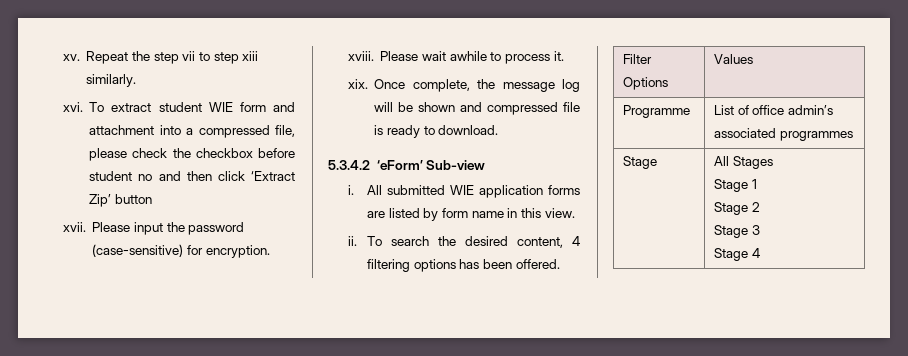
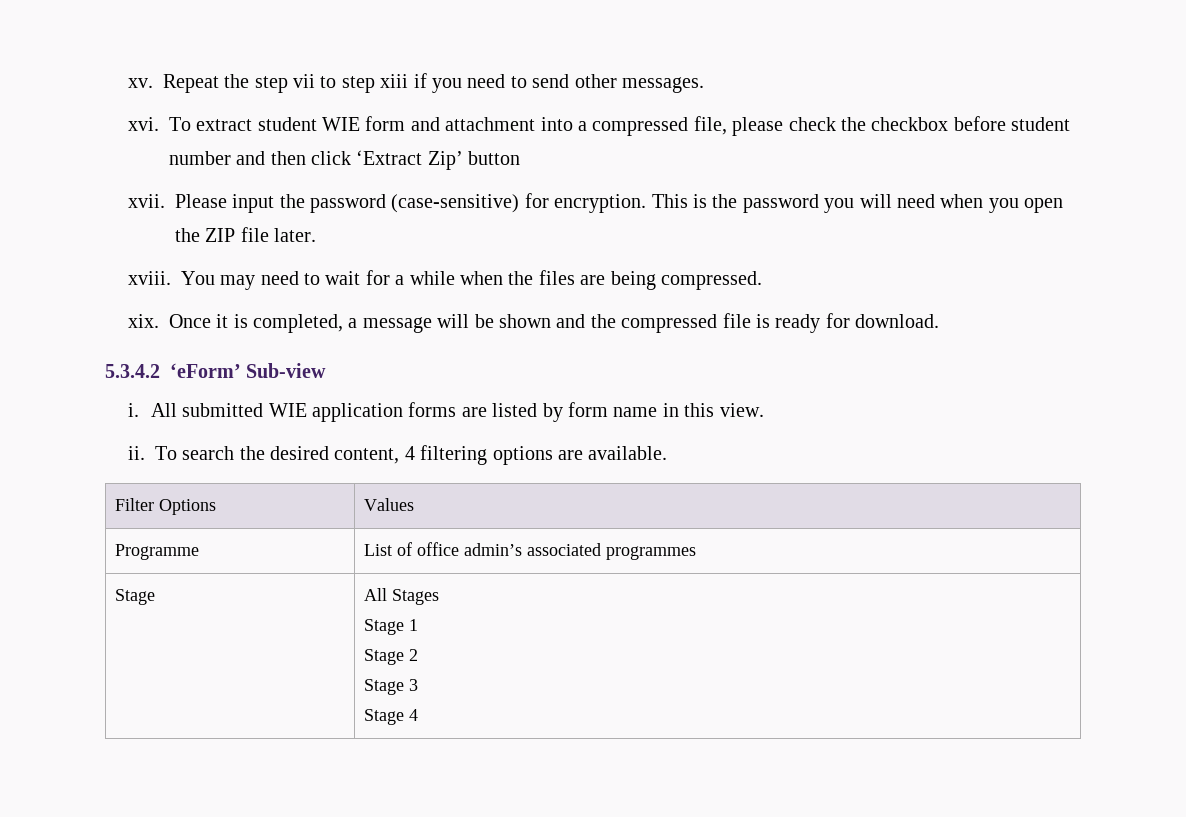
- Repeat the step vii to step xiii similarly.
+ Repeat the step vii to step xiii if you need to send other messages.
- To extract student WIE form and attachment into a compressed file, please check the checkbox before student no and then click ‘Extract Zip’ button
+ To extract student WIE form and attachment into a compressed file, please check the checkbox before student number and then click ‘Extract Zip’ button
- Please input the password (case-sensitive) for encryption.
- xviii. Please wait awhile to process it.
- xix. Once complete, the message log will be shown and compressed file is ready to download.
+ Please input the password (case-sensitive) for encryption. This is the password you will need when you open the ZIP file later.
+ xviii. You may need to wait for a while when the files are being compressed.
+ xix. Once it is completed, a message will be shown and the compressed file is ready for download.
- To search the desired content, 4 filtering options has been offered.
+ To search the desired content, 4 filtering options are available.

